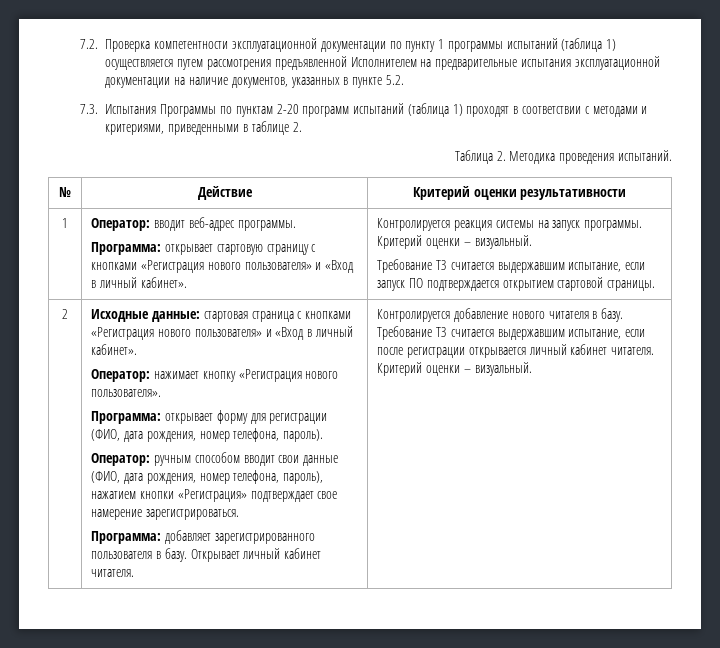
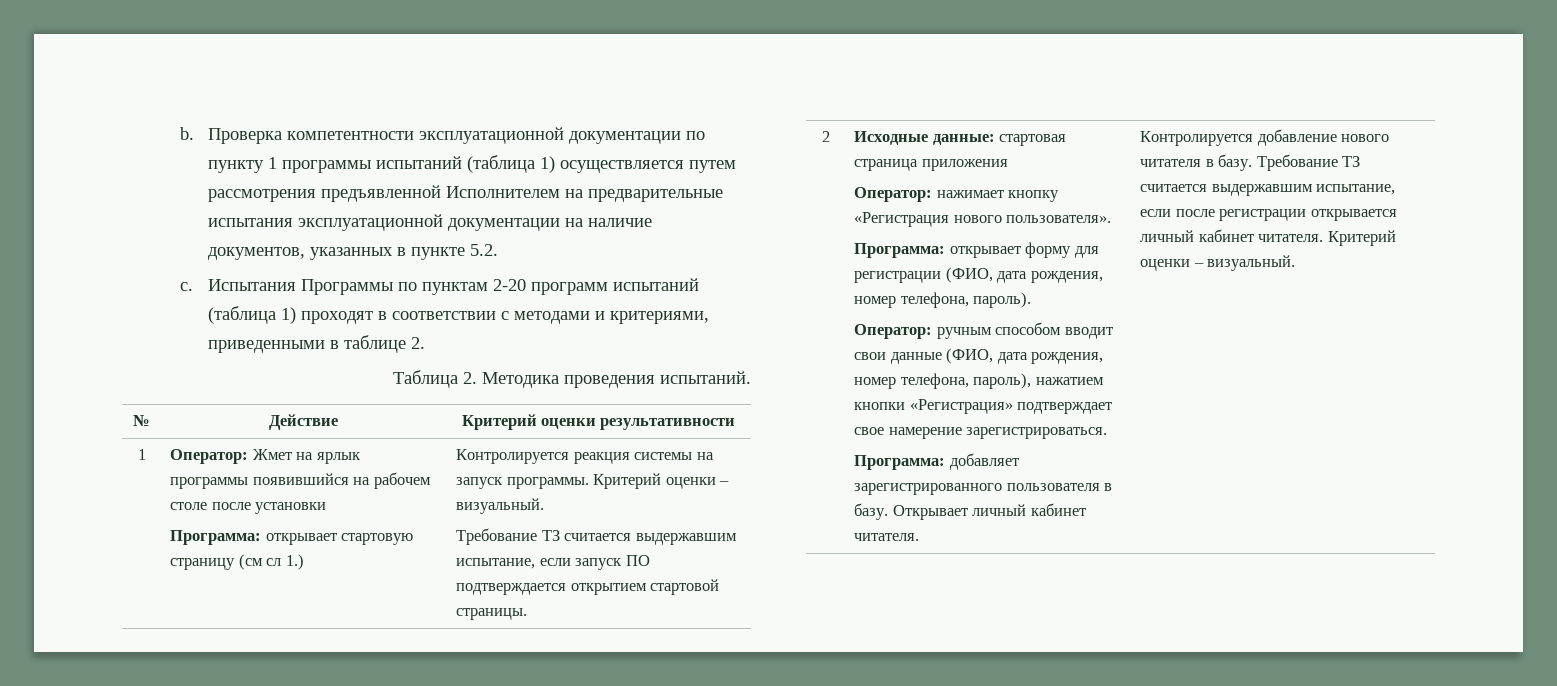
- 7.2. Проверка компетентности эксплуатационной документации по пункту 1 программы испытаний (таблица 1) осуществляется путем рассмотрения предъявленной Исполнителем на предварительные испытания эксплуатационной документации на наличие документов, указанных в пункте 5.2.
+ b. Проверка компетентности эксплуатационной документации по пункту 1 программы испытаний (таблица 1) осуществляется путем рассмотрения предъявленной Исполнителем на предварительные испытания эксплуатационной документации на наличие документов, указанных в пункте 5.2.
- 7.3. Испытания Программы по пунктам 2-20 программ испытаний (таблица 1) проходят в соответствии с методами и критериями, приведенными в таблице 2.
+ c. Испытания Программы по пунктам 2-20 программ испытаний (таблица 1) проходят в соответствии с методами и критериями, приведенными в таблице 2.
- Оператор: вводит веб-адрес программы.
- Программа: открывает стартовую страницу с кнопками «Регистрация нового пользователя» и «Вход в личный кабинет».
+ Оператор: Жмет на ярлык программы появившийся на рабочем столе после установки
+ Программа: открывает стартовую страницу (см сл 1.)
- Исходные данные: стартовая страница с кнопками «Регистрация нового пользователя» и «Вход в личный кабинет».
+ Исходные данные: стартовая страница приложения

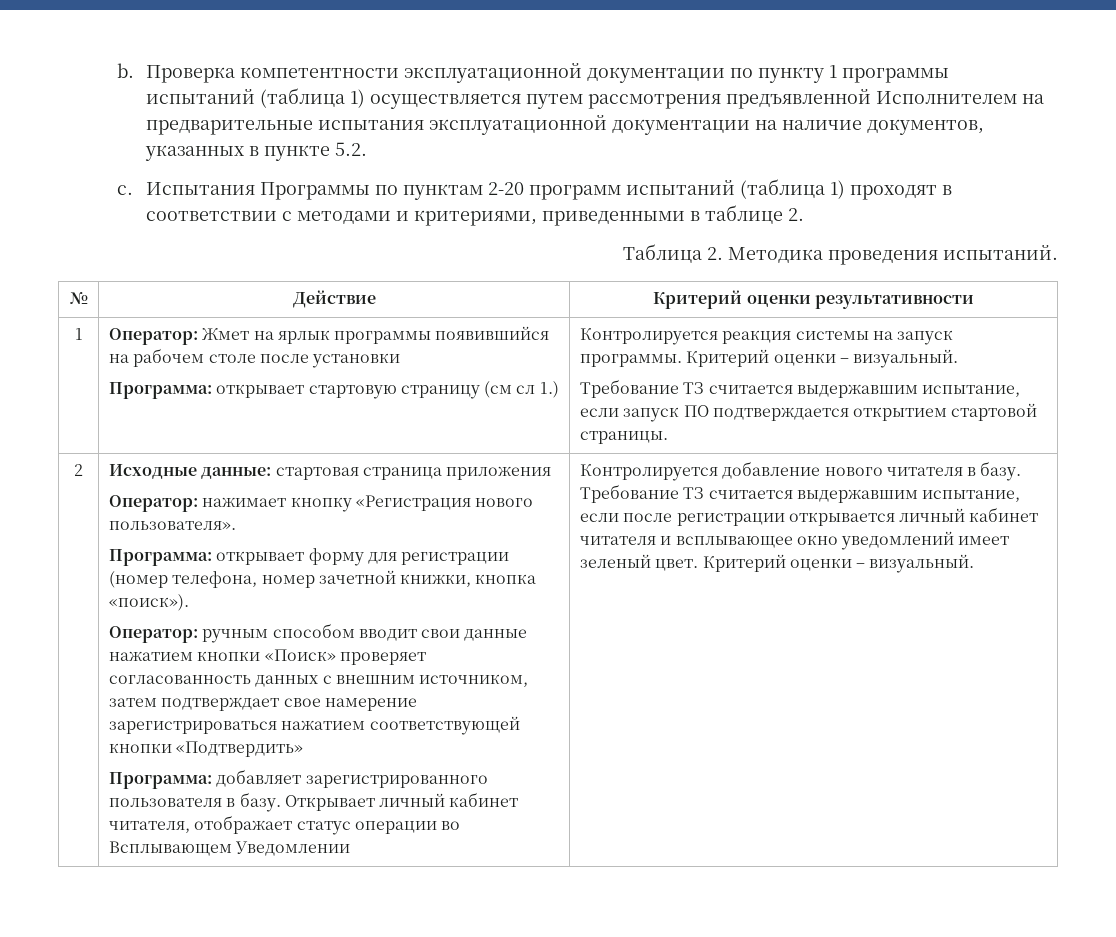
- Программа: открывает форму для регистрации (ФИО, дата рождения, номер телефона, пароль).
+ Программа: открывает форму для регистрации (номер телефона, номер зачетной книжки, кнопка «поиск»).
- Оператор: ручным способом вводит свои данные (ФИО, дата рождения, номер телефона, пароль), нажатием кнопки «Регистрация» подтверждает свое намерение зарегистрироваться.
+ Оператор: ручным способом вводит свои данные нажатием кнопки «Поиск» проверяет согласованность данных с внешним источником, затем подтверждает свое намерение зарегистрироваться нажатием соответствующей кнопки «Подтвердить»
- Открывает личный кабинет читателя.
+ Открывает личный кабинет читателя, отображает статус операции во Всплывающем Уведомлении
- Требование ТЗ считается выдержавшим испытание, если после регистрации открывается личный кабинет читателя.
+ Требование ТЗ считается выдержавшим испытание, если после регистрации открывается личный кабинет читателя и всплывающее окно уведомлений имеет зеленый цвет.

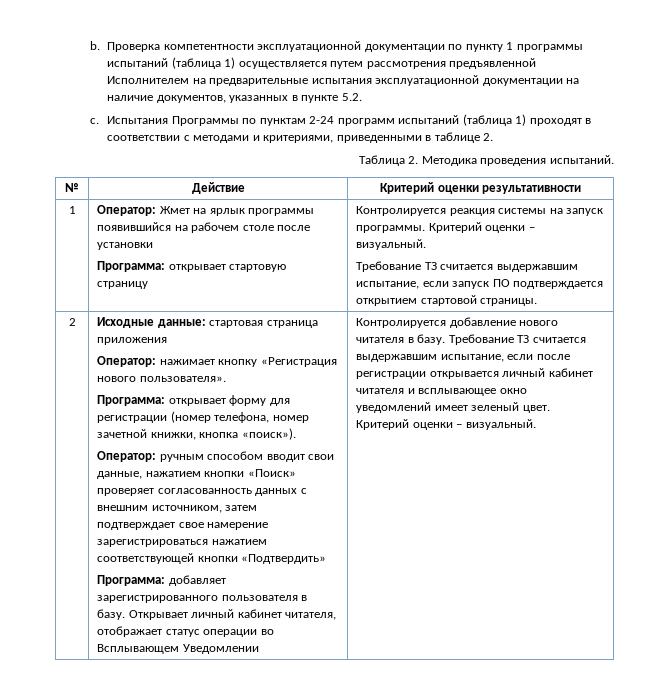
- Испытания Программы по пунктам 2-20 программ испытаний (таблица 1) проходят в соответствии с методами и критериями, приведенными в таблице 2.
+ Испытания Программы по пунктам 2-24 программ испытаний (таблица 1) проходят в соответствии с методами и критериями, приведенными в таблице 2.
- Программа: открывает стартовую страницу (см сл 1.)
+ Программа: открывает стартовую страницу
- Оператор: ручным способом вводит свои данные нажатием кнопки «Поиск» проверяет согласованность данных с внешним источником, затем подтверждает свое намерение зарегистрироваться нажатием соответствующей кнопки «Подтвердить»
+ Оператор: ручным способом вводит свои данные, нажатием кнопки «Поиск» проверяет согласованность данных с внешним источником, затем подтверждает свое намерение зарегистрироваться нажатием соответствующей кнопки «Подтвердить»

